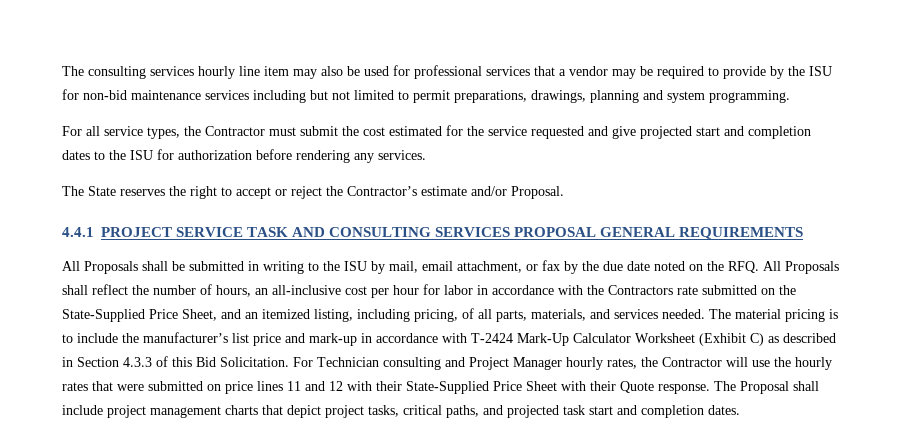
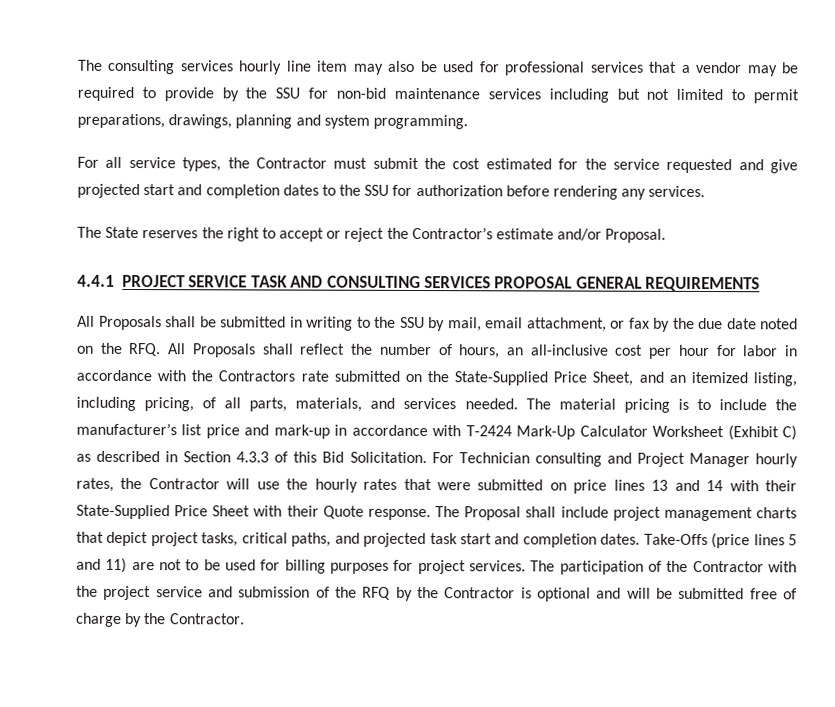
- The consulting services hourly line item may also be used for professional services that a vendor may be required to provide by the ISU for non-bid maintenance services including but not limited to permit preparations, drawings, planning and system programming.
+ The consulting services hourly line item may also be used for professional services that a vendor may be required to provide by the SSU for non-bid maintenance services including but not limited to permit preparations, drawings, planning and system programming.
- For all service types, the Contractor must submit the cost estimated for the service requested and give projected start and completion dates to the ISU for authorization before rendering any services.
+ For all service types, the Contractor must submit the cost estimated for the service requested and give projected start and completion dates to the SSU for authorization before rendering any services.
- All Proposals shall be submitted in writing to the ISU by mail, email attachment, or fax by the due date noted on the RFQ. All Proposals shall reflect the number of hours, an all-inclusive cost per hour for labor in accordance with the Contractors rate submitted on the State-Supplied Price Sheet, and an itemized listing, including pricing, of all parts, materials, and services needed.
+ All Proposals shall be submitted in writing to the SSU by mail, email attachment, or fax by the due date noted on the RFQ. All Proposals shall reflect the number of hours, an all-inclusive cost per hour for labor in accordance with the Contractors rate submitted on the State-Supplied Price Sheet, and an itemized listing, including pricing, of all parts, materials, and services needed.
- For Technician consulting and Project Manager hourly rates, the Contractor will use the hourly rates that were submitted on price lines 11 and 12 with their State-Supplied Price Sheet with their Quote response.
+ For Technician consulting and Project Manager hourly rates, the Contractor will use the hourly rates that were submitted on price lines 13 and 14 with their State-Supplied Price Sheet with their Quote response.
+ Take-Offs (price lines 5 and 11) are not to be used for billing purposes for project services. The participation of the Contractor with the project service and submission of the RFQ by the Contractor is optional and will be submitted free of charge by the Contractor.

